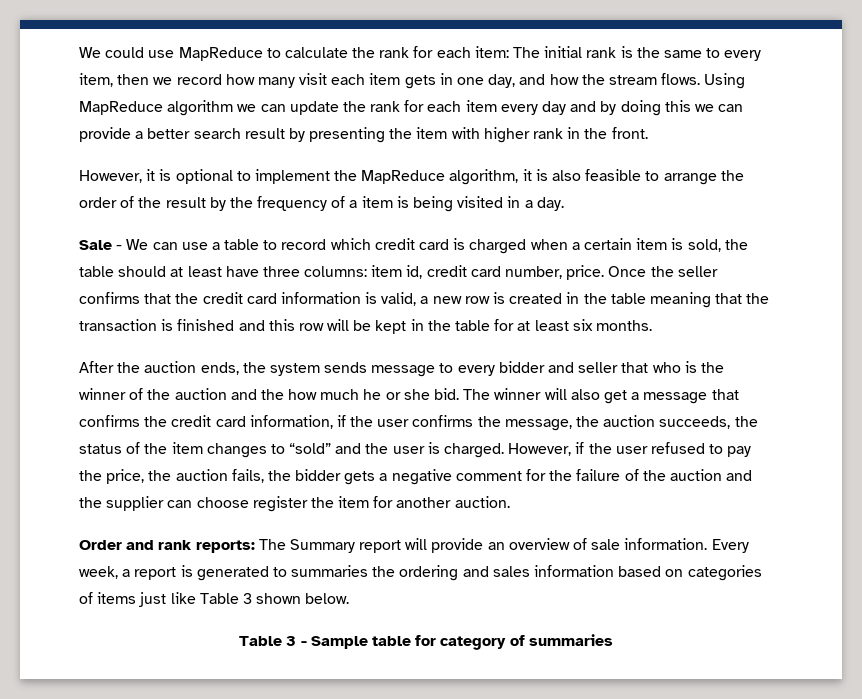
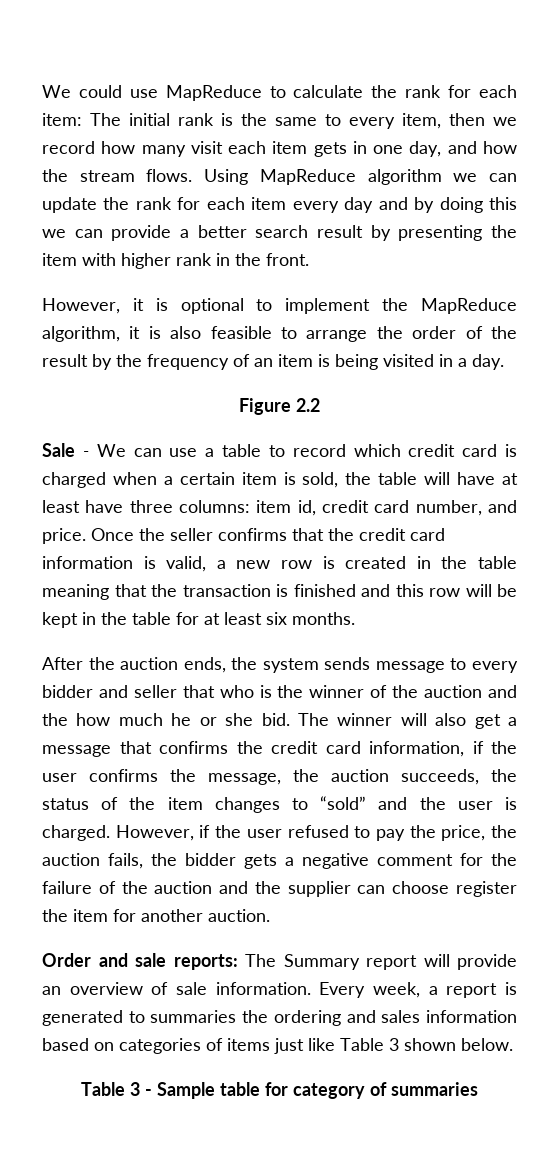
- However, it is optional to implement the MapReduce algorithm, it is also feasible to arrange the order of the result by the frequency of a item is being visited in a day.
+ However, it is optional to implement the MapReduce algorithm, it is also feasible to arrange the order of the result by the frequency of an item is being visited in a day.
+ Figure 2.2
- Sale - We can use a table to record which credit card is charged when a certain item is sold, the table should at least have three columns: item id, credit card number, price.
+ Sale - We can use a table to record which credit card is charged when a certain item is sold, the table will have at least have three columns: item id, credit card number, and price.
- Order and rank reports: The Summary report will provide an overview of sale information.
+ Order and sale reports: The Summary report will provide an overview of sale information.

